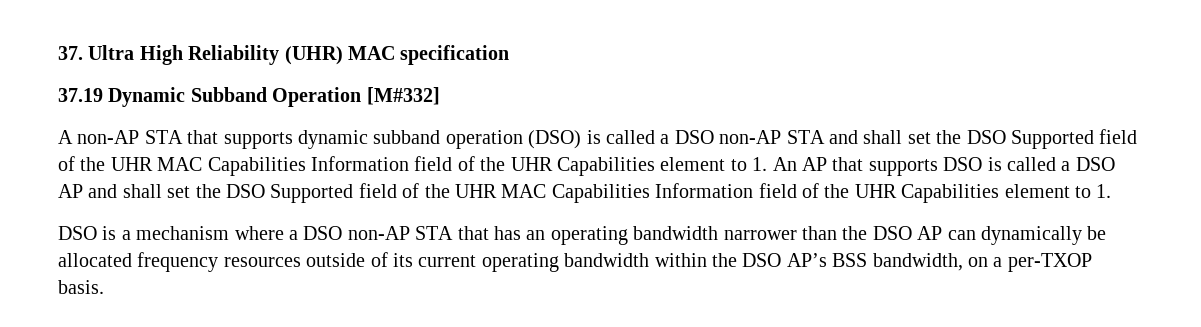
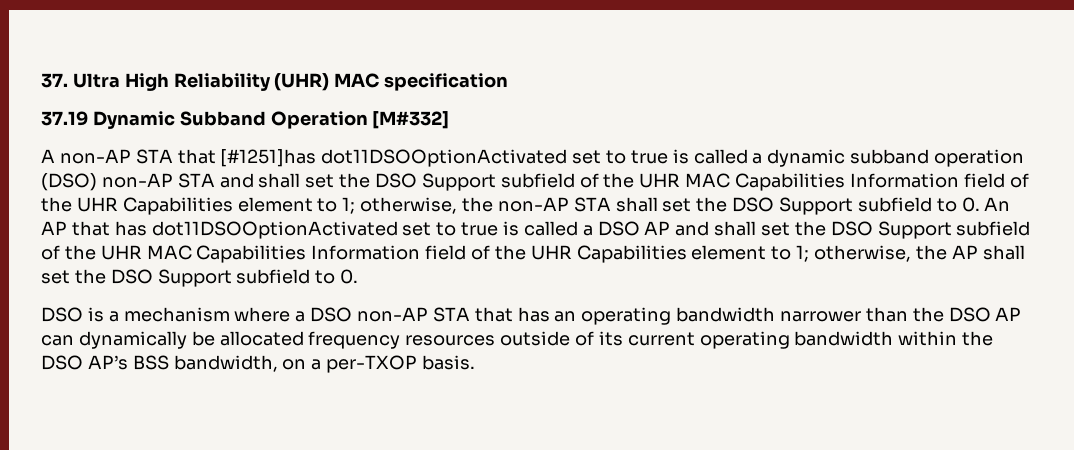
- A non-AP STA that supports dynamic subband operation (DSO) is called a DSO non-AP STA and shall set the DSO Supported field of the UHR MAC Capabilities Information field of the UHR Capabilities element to 1. An AP that supports DSO is called a DSO AP and shall set the DSO Supported field of the UHR MAC Capabilities Information field of the UHR Capabilities element to 1.
+ A non-AP STA that [#1251]has dot11DSOOptionActivated set to true is called a dynamic subband operation (DSO) non-AP STA and shall set the DSO Support subfield of the UHR MAC Capabilities Information field of the UHR Capabilities element to 1; otherwise, the non-AP STA shall set the DSO Support subfield to 0. An AP that has dot11DSOOptionActivated set to true is called a DSO AP and shall set the DSO Support subfield of the UHR MAC Capabilities Information field of the UHR Capabilities element to 1; otherwise, the AP shall set the DSO Support subfield to 0.

